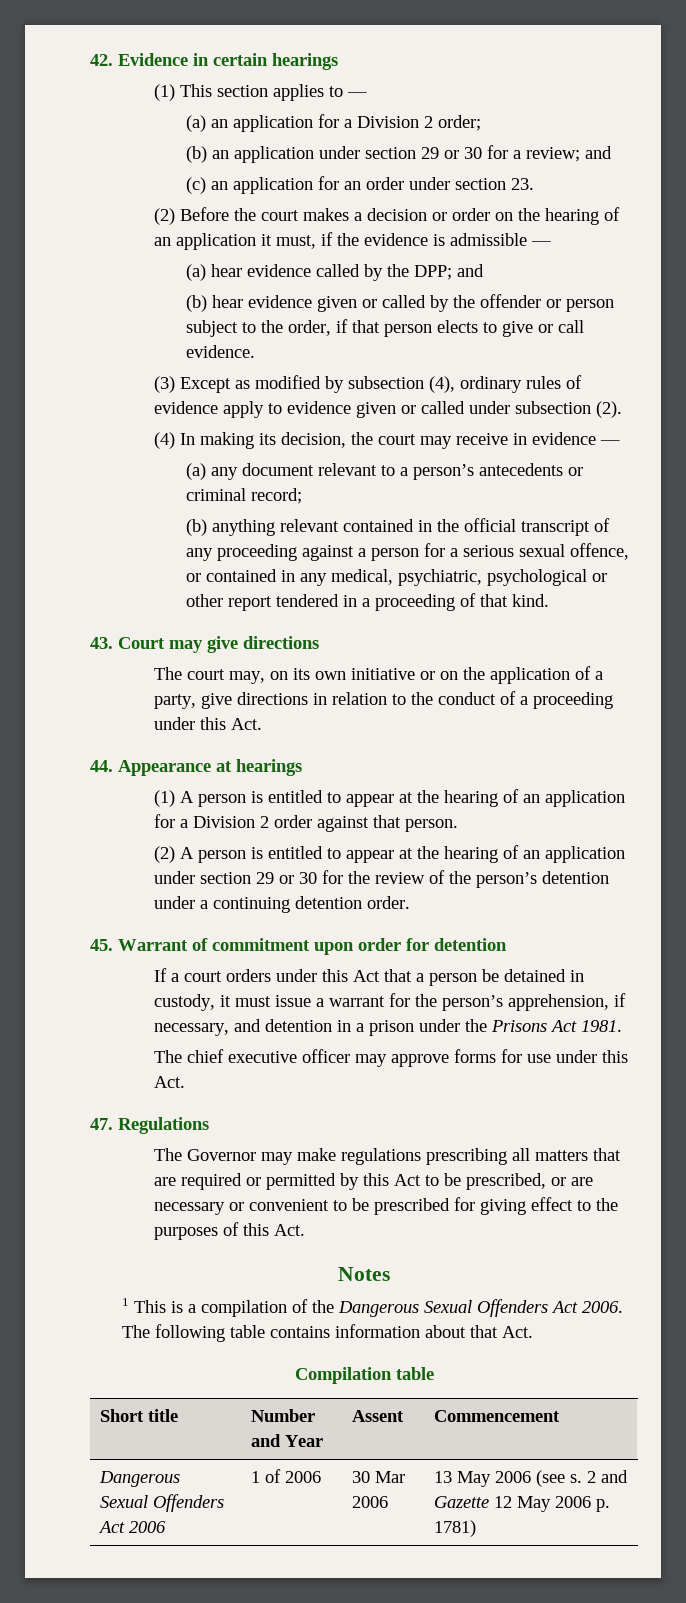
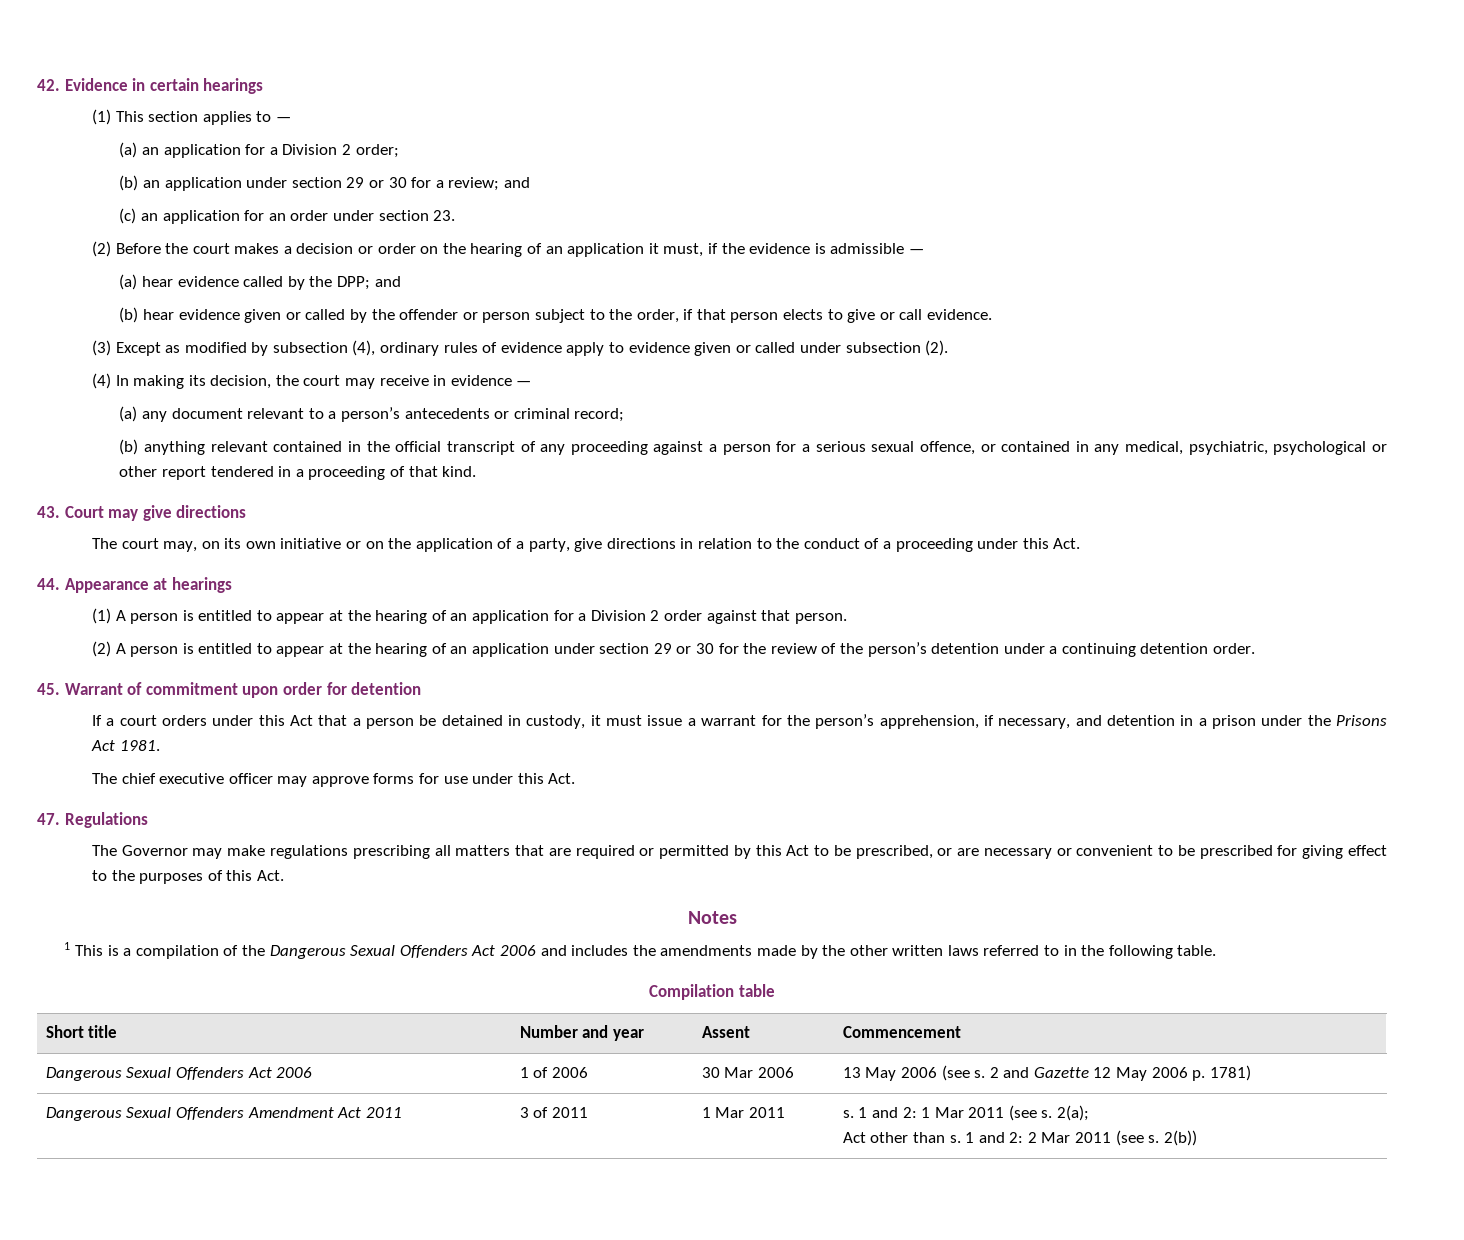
- 1 This is a compilation of the Dangerous Sexual Offenders Act 2006. The following table contains information about that Act.
+ 1 This is a compilation of the Dangerous Sexual Offenders Act 2006 and includes the amendments made by the other written laws referred to in the following table.
- Short title | Number and Year | Assent | Commencement
+ Short title | Number and year | Assent | Commencement
+ Dangerous Sexual Offenders Amendment Act 2011 | 3 of 2011 | 1 Mar 2011 | s. 1 and 2: 1 Mar 2011 (see s. 2(a);
+ Act other than s. 1 and 2: 2 Mar 2011 (see s. 2(b))

